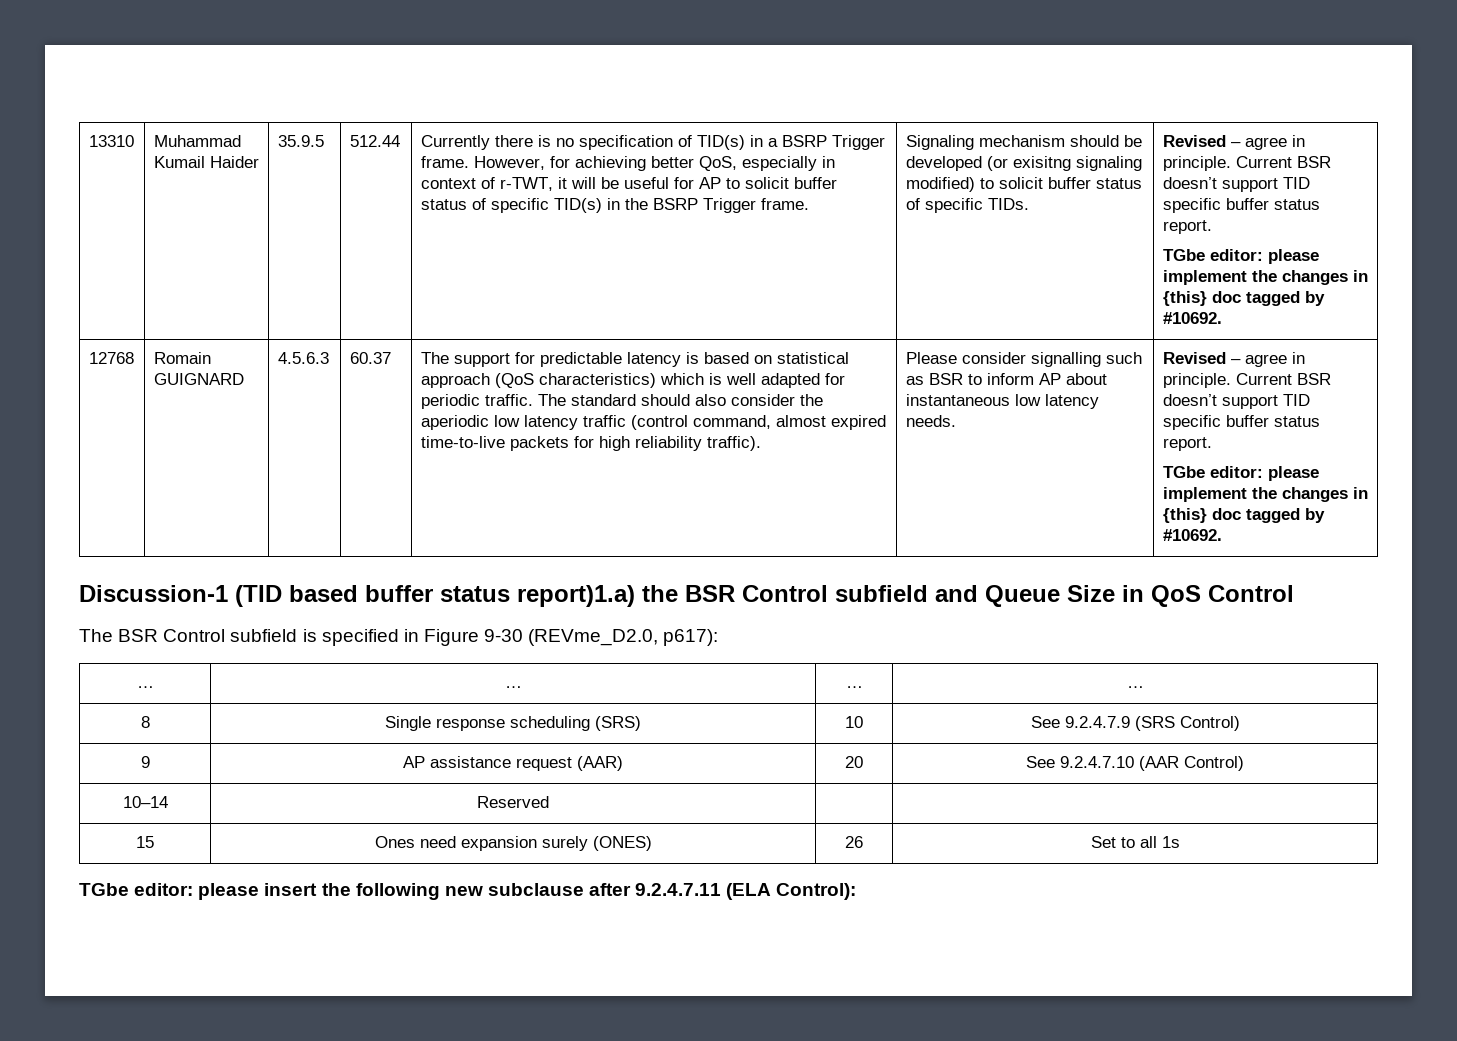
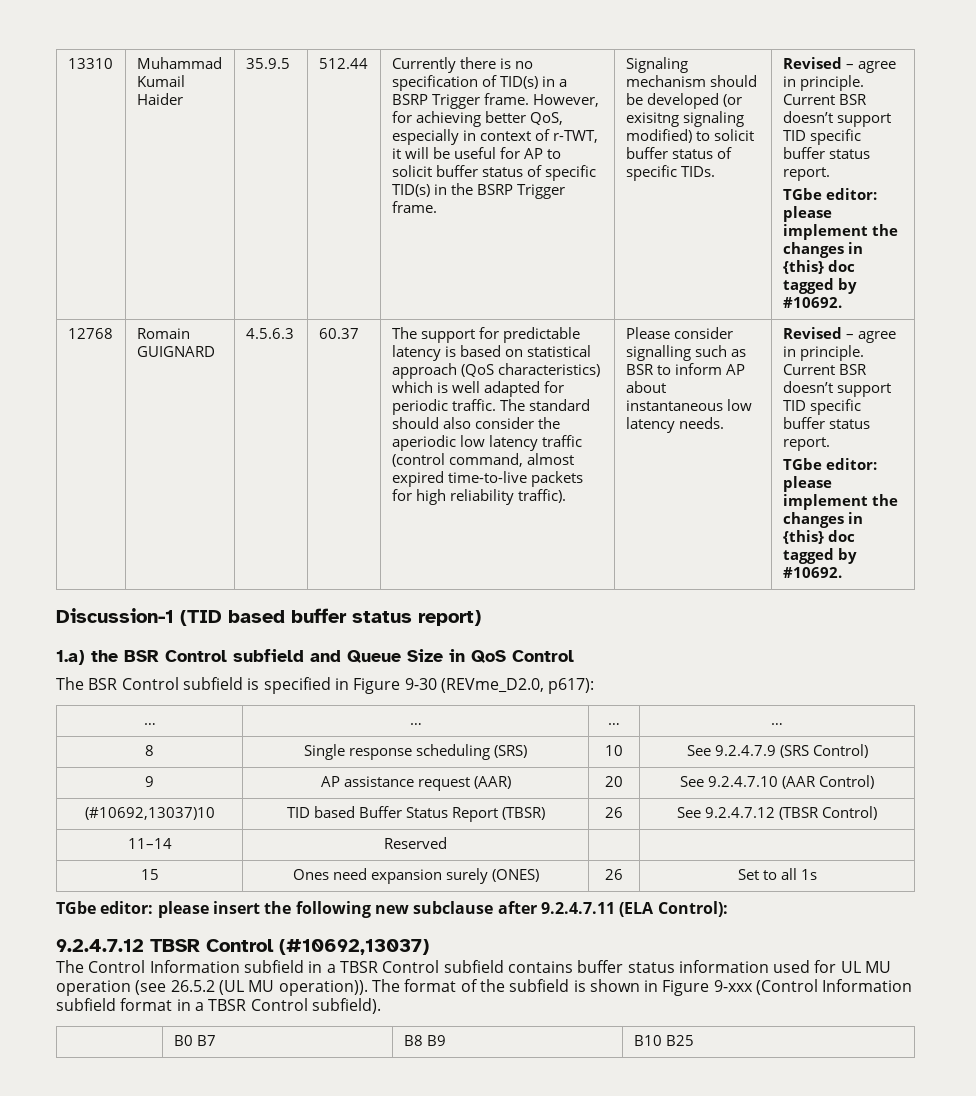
- Discussion-1 (TID based buffer status report)1.a) the BSR Control subfield and Queue Size in QoS Control
+ Discussion-1 (TID based buffer status report)
+ 1.a) the BSR Control subfield and Queue Size in QoS Control
- 10–14 | Reserved | |
+ (#10692,13037)10 | TID based Buffer Status Report (TBSR) | 26 | See 9.2.4.7.12 (TBSR Control)
+ 11–14 | Reserved | |
+ 9.2.4.7.12 TBSR Control (#10692,13037)
+ The Control Information subfield in a TBSR Control subfield contains buffer status information used for UL MU operation (see 26.5.2 (UL MU operation)). The format of the subfield is shown in Figure 9-xxx (Control Information subfield format in a TBSR Control subfield).
+ | B0 B7 | B8 B9 | B10 B25

